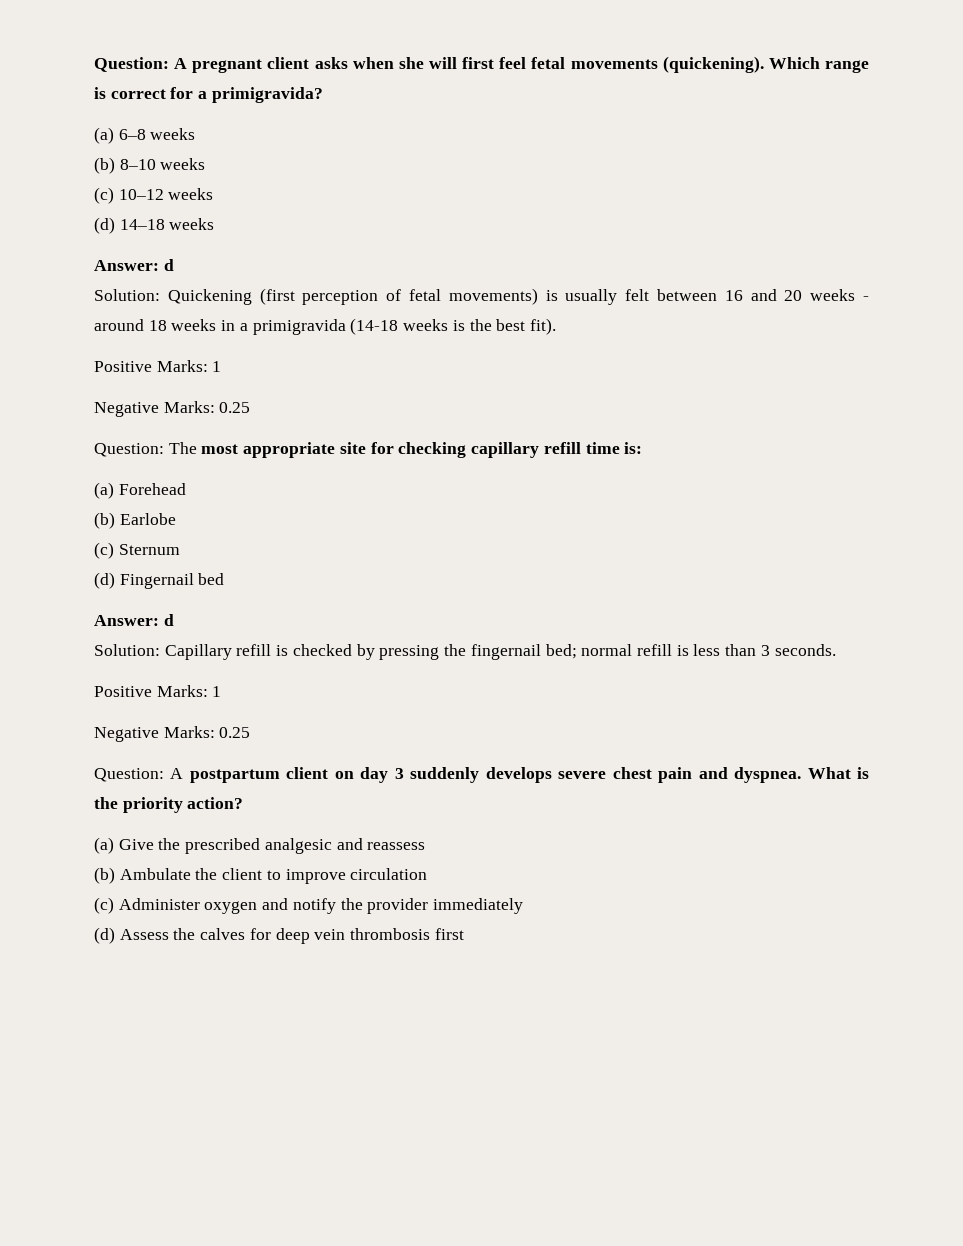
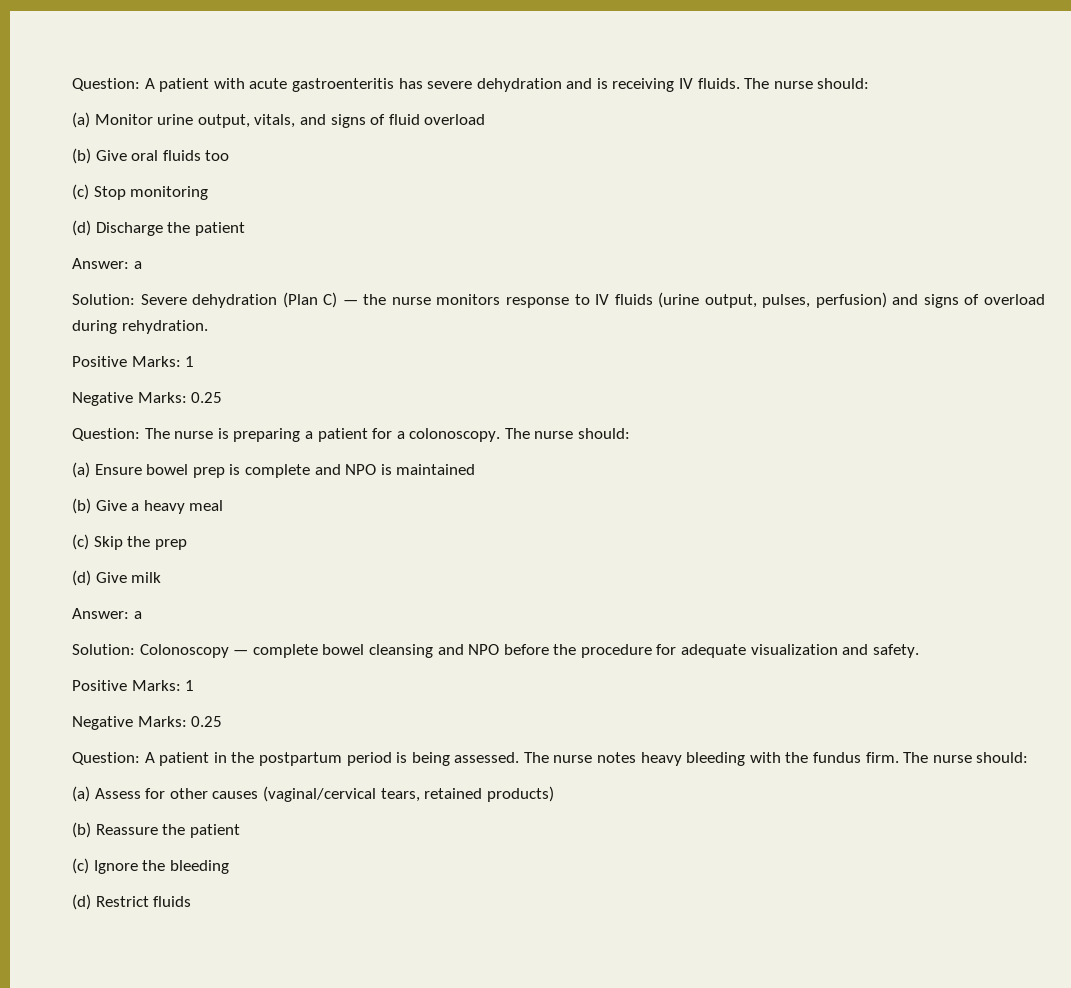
- Question: A pregnant client asks when she will first feel fetal movements (quickening). Which range is correct for a primigravida?
- (a) 6–8 weeks
- (b) 8–10 weeks
- (c) 10–12 weeks
- (d) 14–18 weeks
- Answer: d
- Solution: Quickening (first perception of fetal movements) is usually felt between 16 and 20 weeks - around 18 weeks in a primigravida (14-18 weeks is the best fit).
+ Question: A patient with acute gastroenteritis has severe dehydration and is receiving IV fluids. The nurse should:
+ (a) Monitor urine output, vitals, and signs of fluid overload
+ (b) Give oral fluids too
+ (c) Stop monitoring
+ (d) Discharge the patient
+ Answer: a
+ Solution: Severe dehydration (Plan C) — the nurse monitors response to IV fluids (urine output, pulses, perfusion) and signs of overload during rehydration.
- Question: The most appropriate site for checking capillary refill time is:
- (a) Forehead
- (b) Earlobe
- (c) Sternum
- (d) Fingernail bed
- Answer: d
- Solution: Capillary refill is checked by pressing the fingernail bed; normal refill is less than 3 seconds.
+ Question: The nurse is preparing a patient for a colonoscopy. The nurse should:
+ (a) Ensure bowel prep is complete and NPO is maintained
+ (b) Give a heavy meal
+ (c) Skip the prep
+ (d) Give milk
+ Answer: a
+ Solution: Colonoscopy — complete bowel cleansing and NPO before the procedure for adequate visualization and safety.
- Question: A postpartum client on day 3 suddenly develops severe chest pain and dyspnea. What is the priority action?
- (a) Give the prescribed analgesic and reassess
- (b) Ambulate the client to improve circulation
- (c) Administer oxygen and notify the provider immediately
- (d) Assess the calves for deep vein thrombosis first
+ Question: A patient in the postpartum period is being assessed. The nurse notes heavy bleeding with the fundus firm. The nurse should:
+ (a) Assess for other causes (vaginal/cervical tears, retained products)
+ (b) Reassure the patient
+ (c) Ignore the bleeding
+ (d) Restrict fluids

